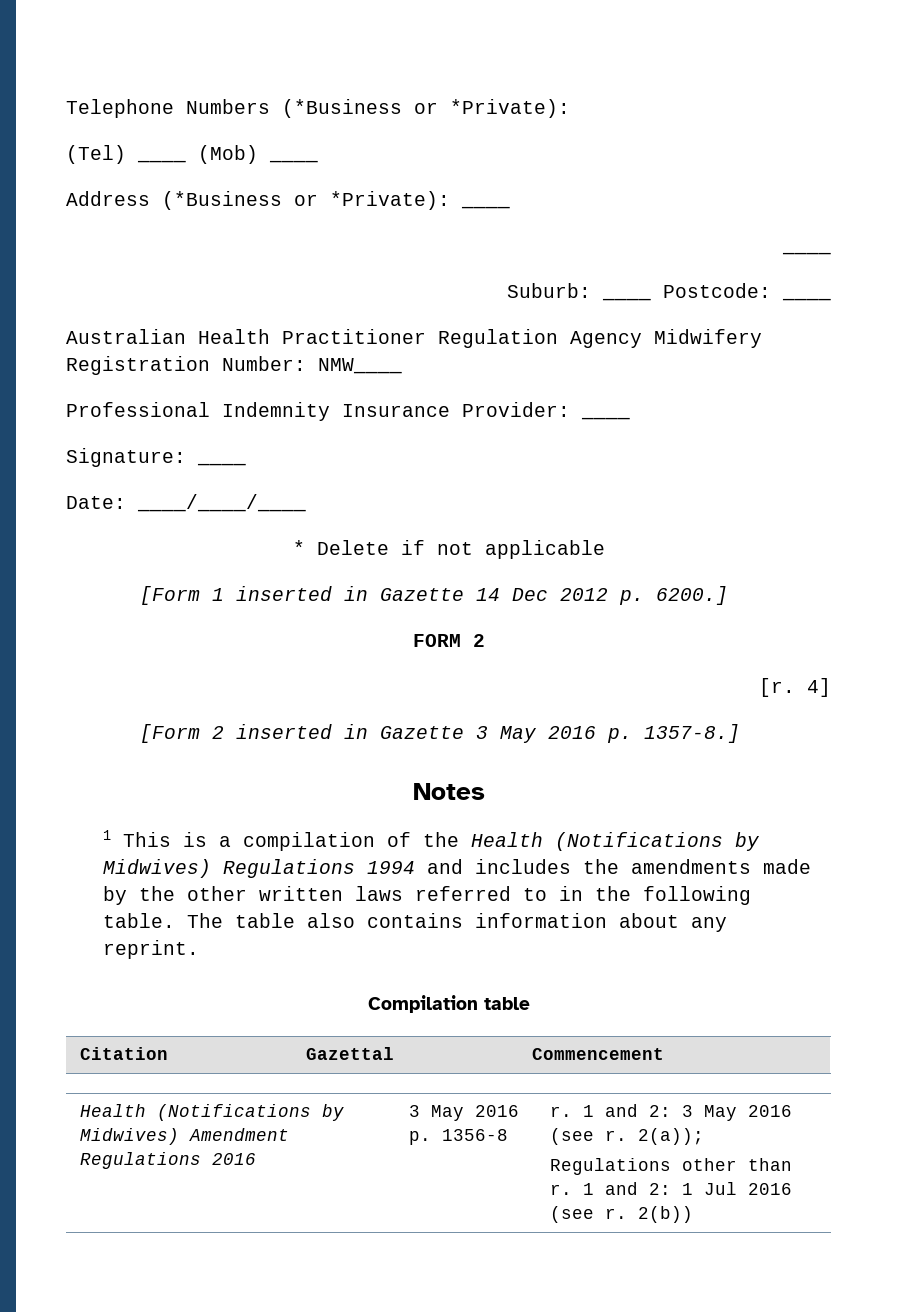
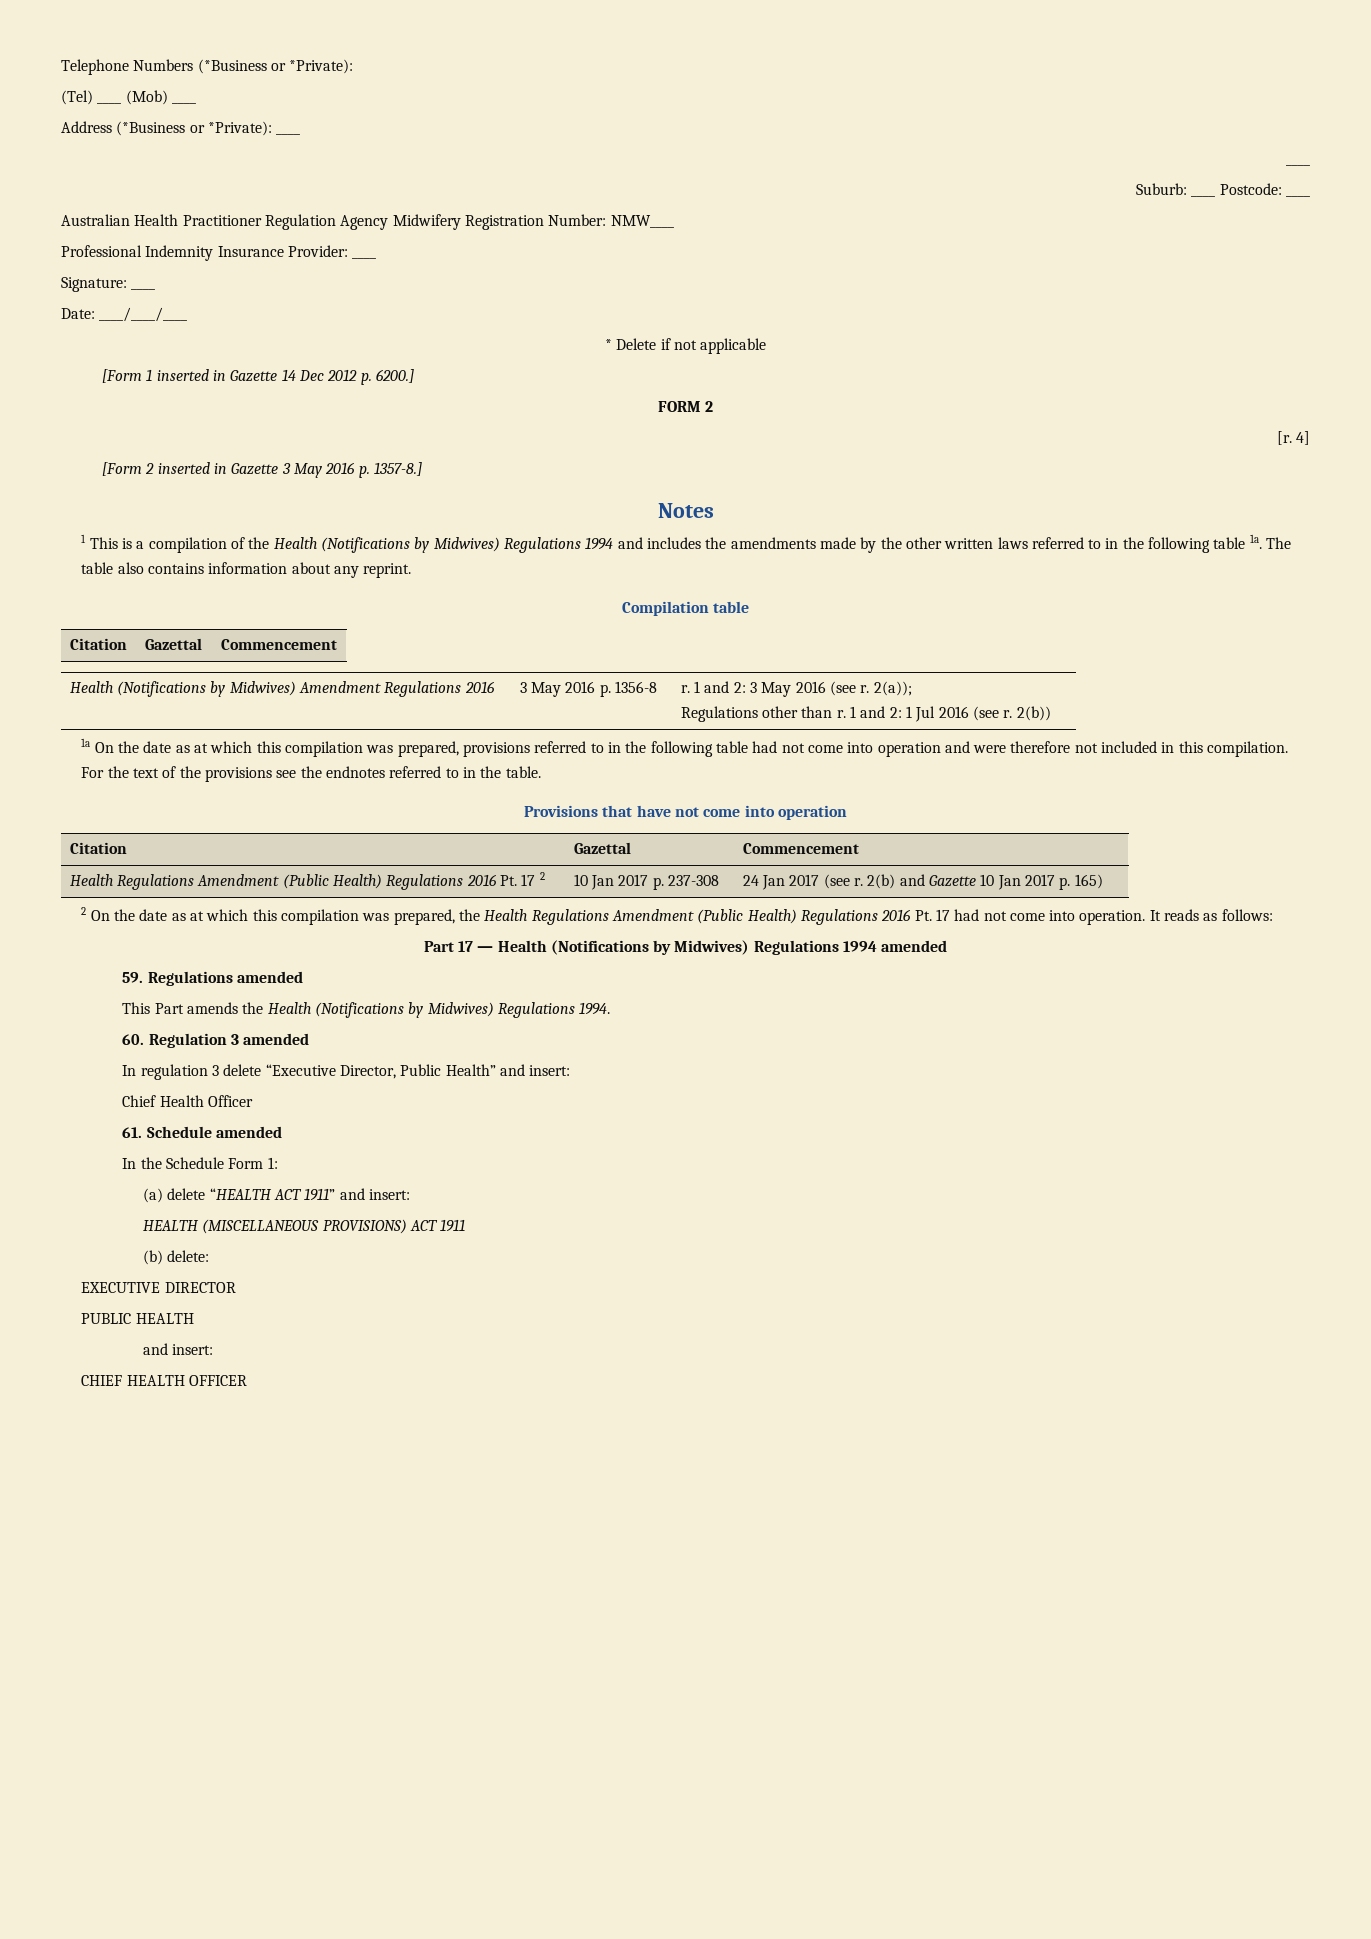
- 1 This is a compilation of the Health (Notifications by Midwives) Regulations 1994 and includes the amendments made by the other written laws referred to in the following table.
+ 1 This is a compilation of the Health (Notifications by Midwives) Regulations 1994 and includes the amendments made by the other written laws referred to in the following table 1a.
+ 1a On the date as at which this compilation was prepared, provisions referred to in the following table had not come into operation and were therefore not included in this compilation. For the text of the provisions see the endnotes referred to in the table.
+ Provisions that have not come into operation
+ Citation | Gazettal | Commencement
+ Health Regulations Amendment (Public Health) Regulations 2016 Pt. 17 2 | 10 Jan 2017 p. 237-308 | 24 Jan 2017 (see r. 2(b) and Gazette 10 Jan 2017 p. 165)
+ 2 On the date as at which this compilation was prepared, the Health Regulations Amendment (Public Health) Regulations 2016 Pt. 17 had not come into operation. It reads as follows:
+ Part 17 — Health (Notifications by Midwives) Regulations 1994 amended
+ 59. Regulations amended
+ This Part amends the Health (Notifications by Midwives) Regulations 1994.
+ 60. Regulation 3 amended
+ In regulation 3 delete “Executive Director, Public Health” and insert:
+ Chief Health Officer
+ 61. Schedule amended
+ In the Schedule Form 1:
+ (a) delete “HEALTH ACT 1911” and insert:
+ HEALTH (MISCELLANEOUS PROVISIONS) ACT 1911
+ (b) delete:
+ EXECUTIVE DIRECTOR
+ PUBLIC HEALTH
+ and insert:
+ CHIEF HEALTH OFFICER

